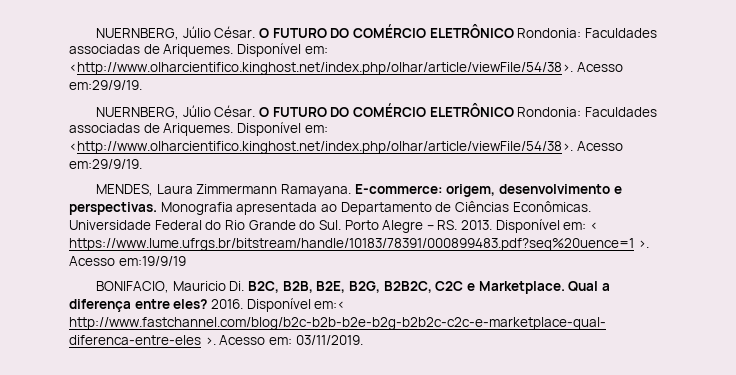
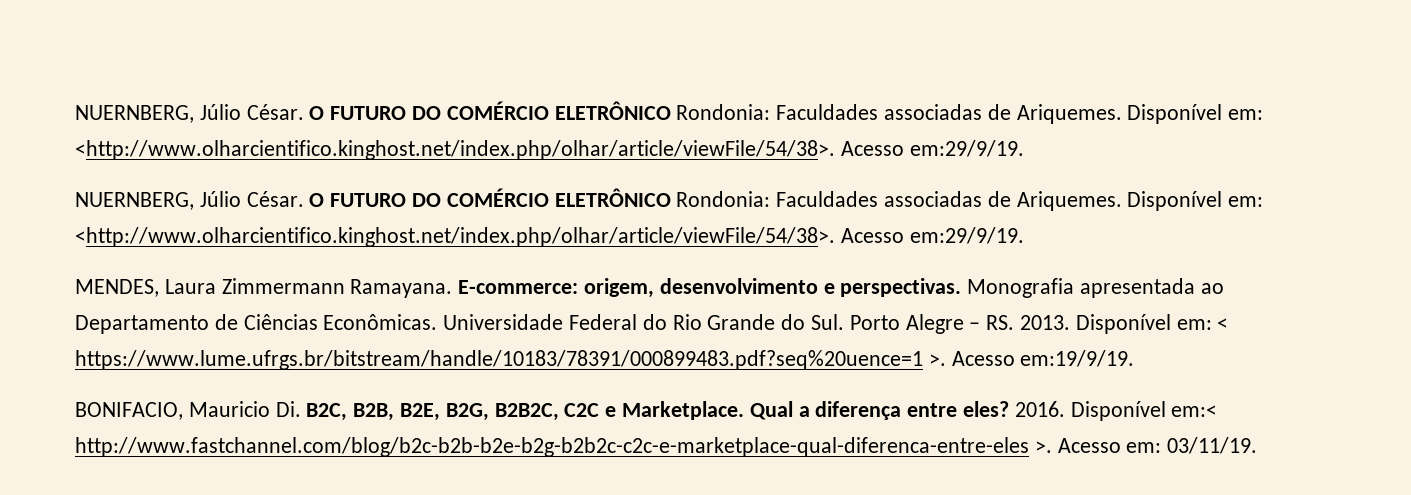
- Acesso em:19/9/19
+ Acesso em:19/9/19.
- Acesso em: 03/11/2019.
+ Acesso em: 03/11/19.

